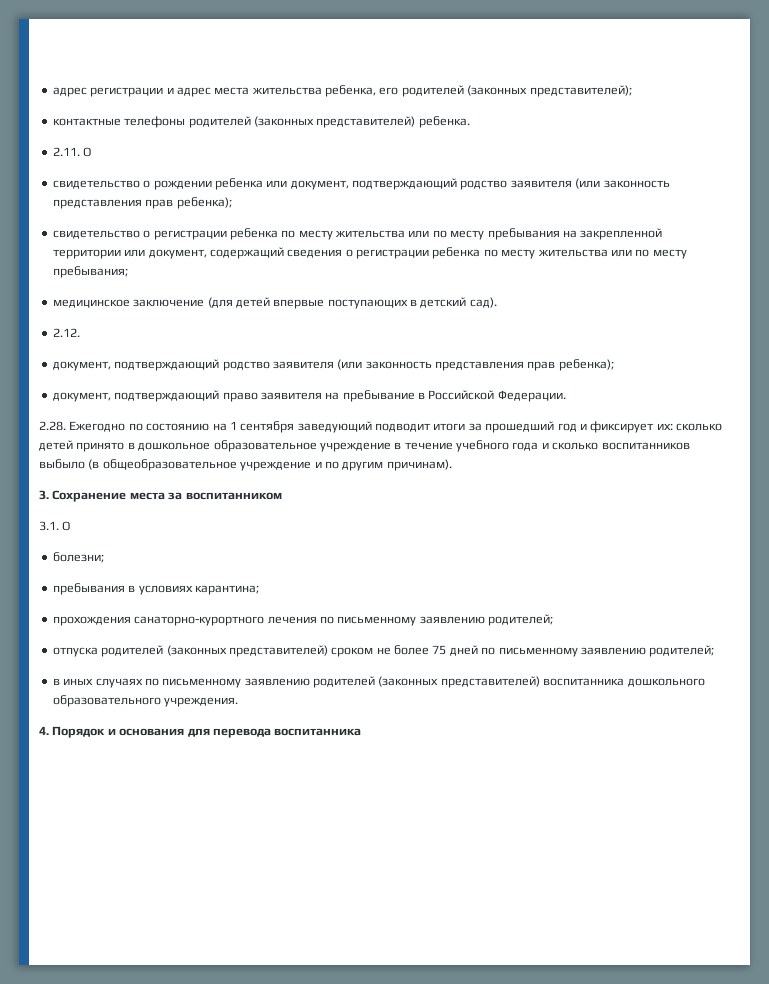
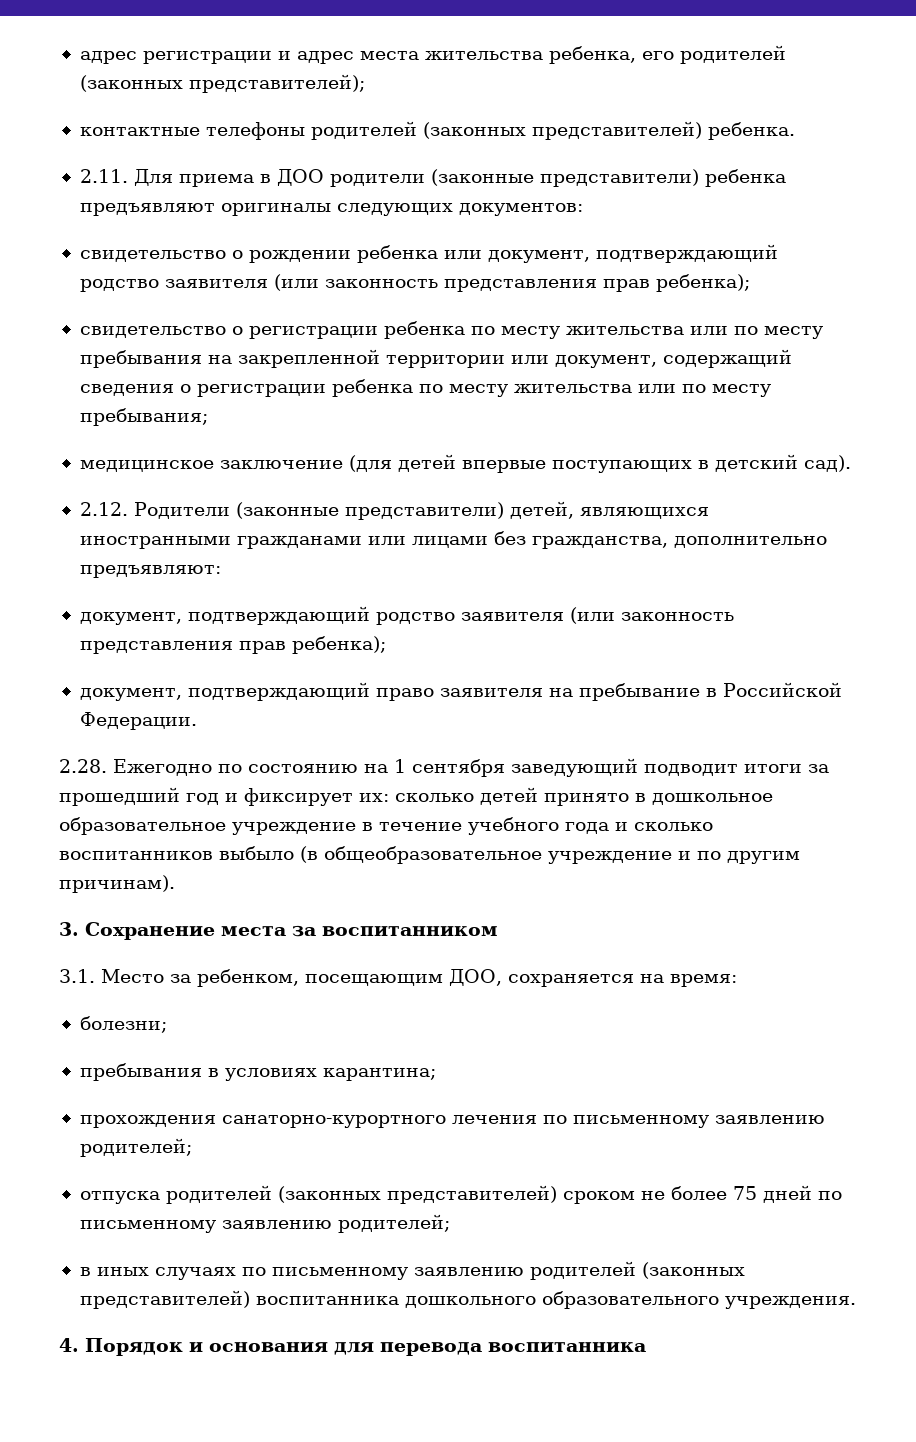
- 2.11. О
+ 2.11. Для приема в ДОО родители (законные представители) ребенка предъявляют оригиналы следующих документов:
- 2.12.
+ 2.12. Родители (законные представители) детей, являющихся иностранными гражданами или лицами без гражданства, дополнительно предъявляют:
- 3.1. О
+ 3.1. Место за ребенком, посещающим ДОО, сохраняется на время:

